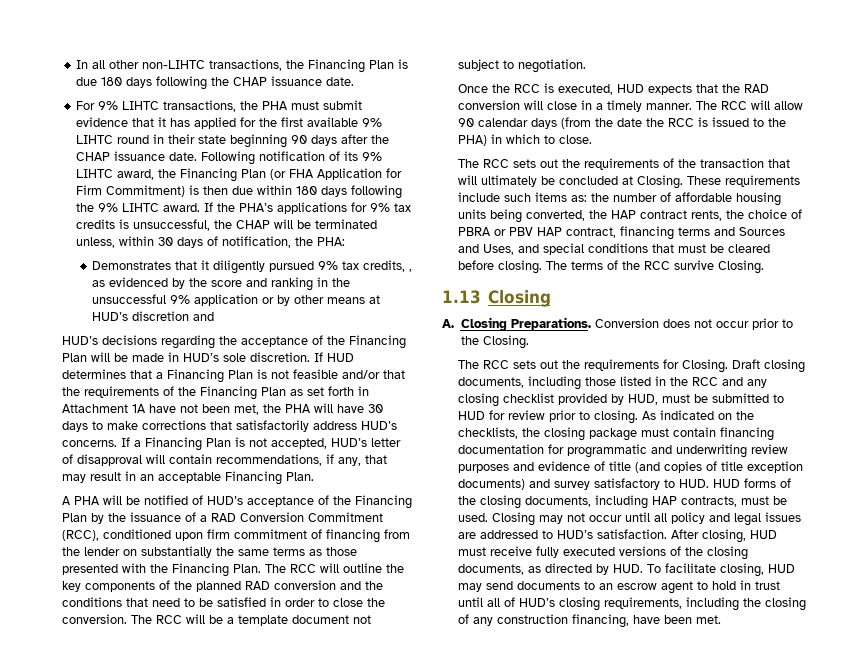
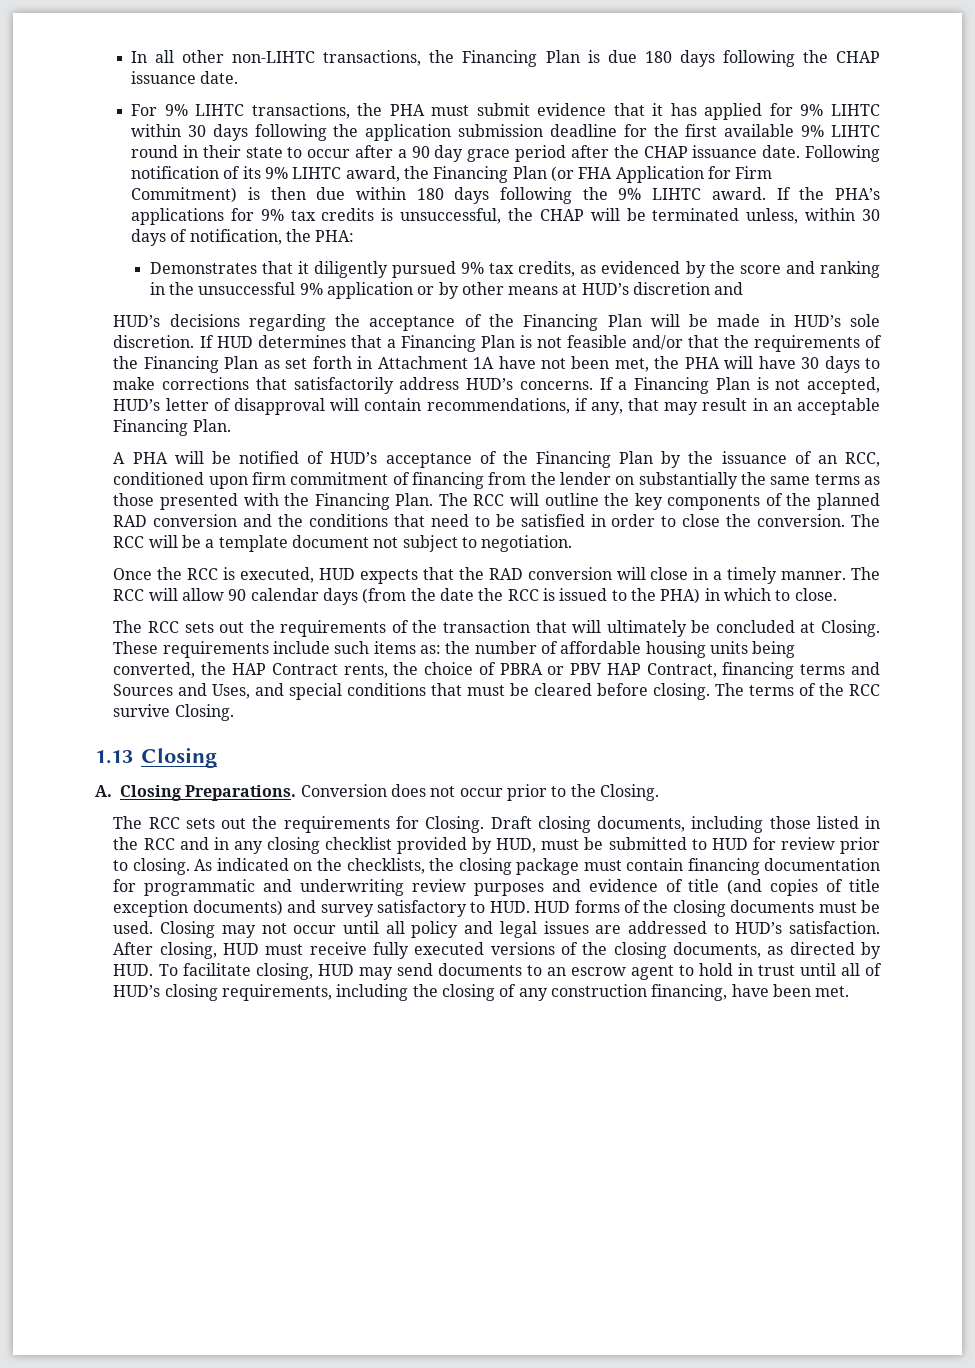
- For 9% LIHTC transactions, the PHA must submit evidence that it has applied for the first available 9% LIHTC round in their state beginning 90 days after the CHAP issuance date.
+ For 9% LIHTC transactions, the PHA must submit evidence that it has applied for 9% LIHTC within 30 days following the application submission deadline for the first available 9% LIHTC round in their state to occur after a 90 day grace period after the CHAP issuance date.
- Demonstrates that it diligently pursued 9% tax credits, , as evidenced by the score and ranking in the unsuccessful 9% application or by other means at HUD’s discretion and
+ Demonstrates that it diligently pursued 9% tax credits, as evidenced by the score and ranking in the unsuccessful 9% application or by other means at HUD’s discretion and
- A PHA will be notified of HUD’s acceptance of the Financing Plan by the issuance of a RAD Conversion Commitment (RCC), conditioned upon firm commitment of financing from the lender on substantially the same terms as those presented with the Financing Plan.
+ A PHA will be notified of HUD’s acceptance of the Financing Plan by the issuance of an RCC, conditioned upon firm commitment of financing from the lender on substantially the same terms as those presented with the Financing Plan.
- These requirements include such items as: the number of affordable housing units being converted, the HAP contract rents, the choice of PBRA or PBV HAP contract, financing terms and Sources and Uses, and special conditions that must be cleared before closing.
+ These requirements include such items as: the number of affordable housing units being converted, the HAP Contract rents, the choice of PBRA or PBV HAP Contract, financing terms and Sources and Uses, and special conditions that must be cleared before closing.
- Draft closing documents, including those listed in the RCC and any closing checklist provided by HUD, must be submitted to HUD for review prior to closing.
+ Draft closing documents, including those listed in the RCC and in any closing checklist provided by HUD, must be submitted to HUD for review prior to closing.
- As indicated on the checklists, the closing package must contain financing documentation for programmatic and underwriting review purposes and evidence of title (and copies of title exception documents) and survey satisfactory to HUD. HUD forms of the closing documents, including HAP contracts, must be used.
+ As indicated on the checklists, the closing package must contain financing documentation for programmatic and underwriting review purposes and evidence of title (and copies of title exception documents) and survey satisfactory to HUD. HUD forms of the closing documents must be used.

